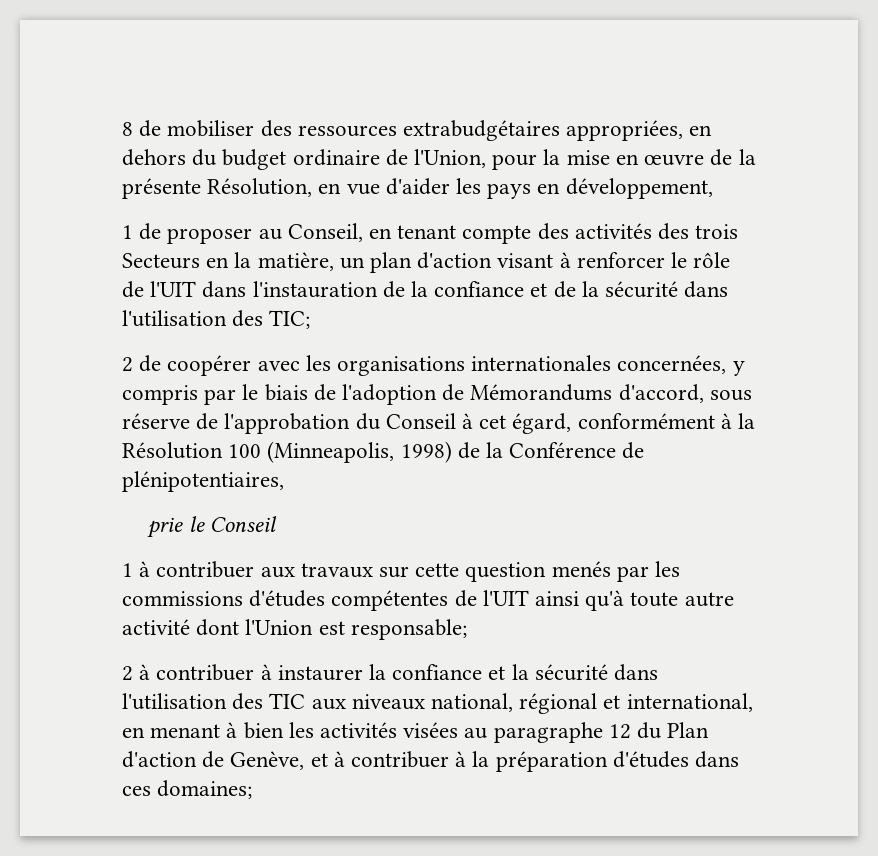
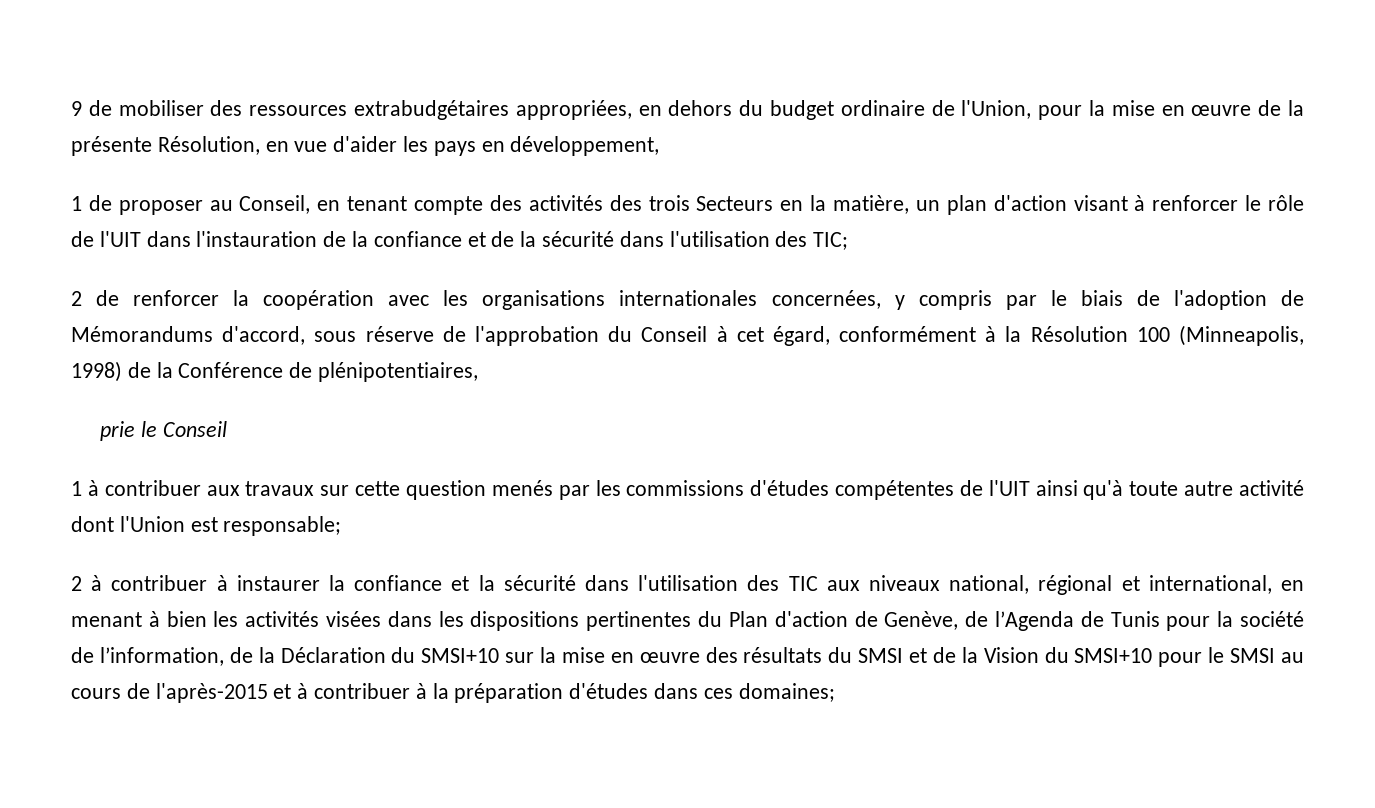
- 8 de mobiliser des ressources extrabudgétaires appropriées, en dehors du budget ordinaire de l'Union, pour la mise en œuvre de la présente Résolution, en vue d'aider les pays en développement,
+ 9 de mobiliser des ressources extrabudgétaires appropriées, en dehors du budget ordinaire de l'Union, pour la mise en œuvre de la présente Résolution, en vue d'aider les pays en développement,
- 2 de coopérer avec les organisations internationales concernées, y compris par le biais de l'adoption de Mémorandums d'accord, sous réserve de l'approbation du Conseil à cet égard, conformément à la Résolution 100 (Minneapolis, 1998) de la Conférence de plénipotentiaires,
+ 2 de renforcer la coopération avec les organisations internationales concernées, y compris par le biais de l'adoption de Mémorandums d'accord, sous réserve de l'approbation du Conseil à cet égard, conformément à la Résolution 100 (Minneapolis, 1998) de la Conférence de plénipotentiaires,
- 2 à contribuer à instaurer la confiance et la sécurité dans l'utilisation des TIC aux niveaux national, régional et international, en menant à bien les activités visées au paragraphe 12 du Plan d'action de Genève, et à contribuer à la préparation d'études dans ces domaines;
+ 2 à contribuer à instaurer la confiance et la sécurité dans l'utilisation des TIC aux niveaux national, régional et international, en menant à bien les activités visées dans les dispositions pertinentes du Plan d'action de Genève, de l’Agenda de Tunis pour la société de l’information, de la Déclaration du SMSI+10 sur la mise en œuvre des résultats du SMSI et de la Vision du SMSI+10 pour le SMSI au cours de l'après-2015 et à contribuer à la préparation d'études dans ces domaines;

